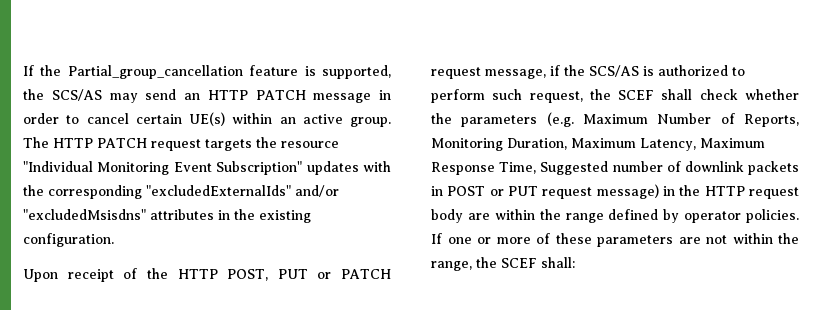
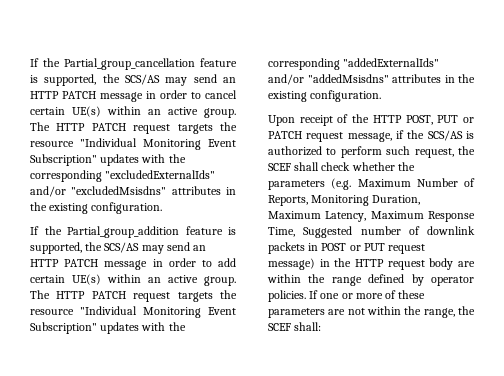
+ If the Partial_group_addition feature is supported, the SCS/AS may send an HTTP PATCH message in order to add certain UE(s) within an active group. The HTTP PATCH request targets the resource "Individual Monitoring Event Subscription" updates with the corresponding "addedExternalIds" and/or "addedMsisdns" attributes in the existing configuration.

